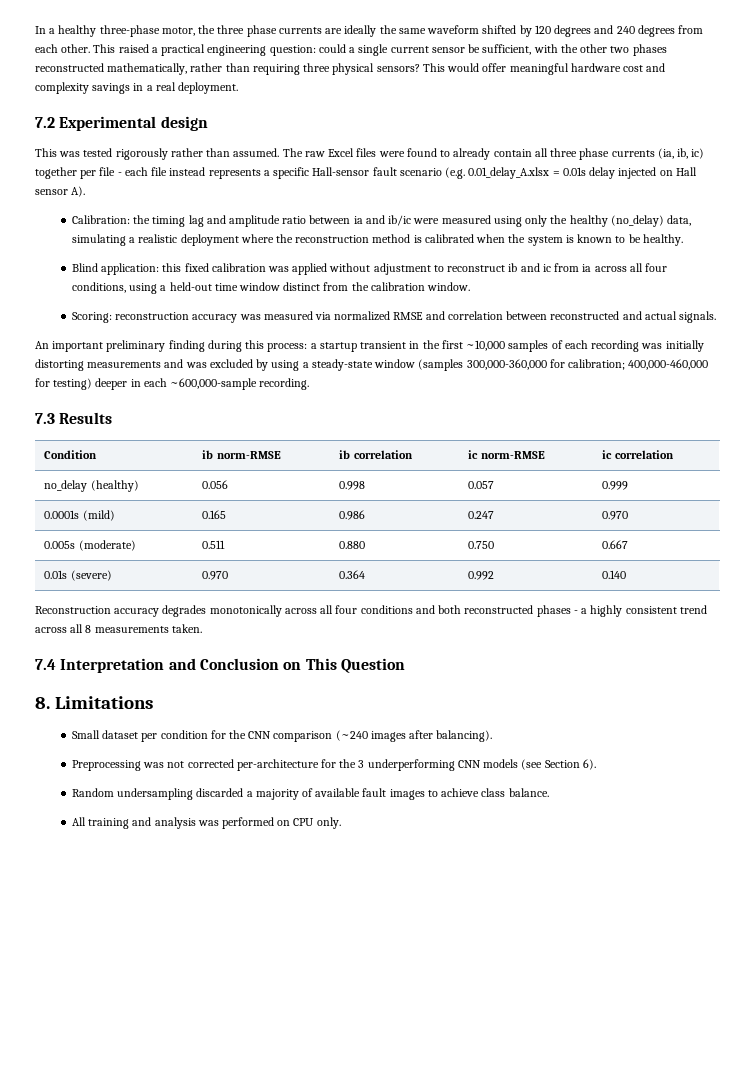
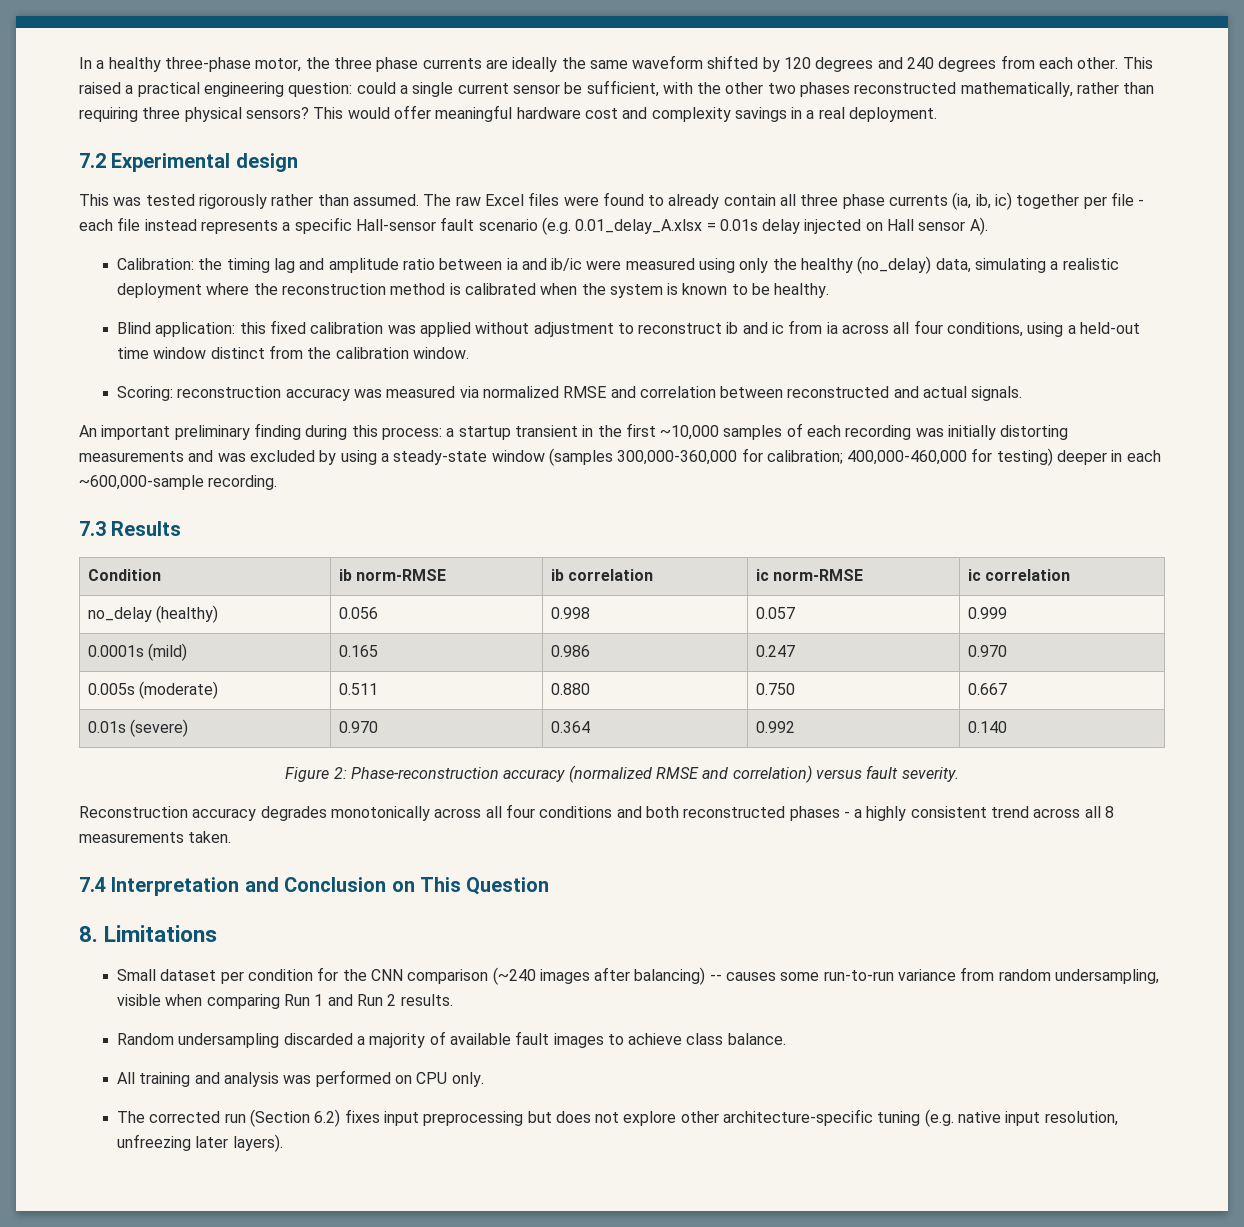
+ Figure 2: Phase-reconstruction accuracy (normalized RMSE and correlation) versus fault severity.
- Small dataset per condition for the CNN comparison (~240 images after balancing).
- Preprocessing was not corrected per-architecture for the 3 underperforming CNN models (see Section 6).
+ Small dataset per condition for the CNN comparison (~240 images after balancing) -- causes some run-to-run variance from random undersampling, visible when comparing Run 1 and Run 2 results.
+ The corrected run (Section 6.2) fixes input preprocessing but does not explore other architecture-specific tuning (e.g. native input resolution, unfreezing later layers).

